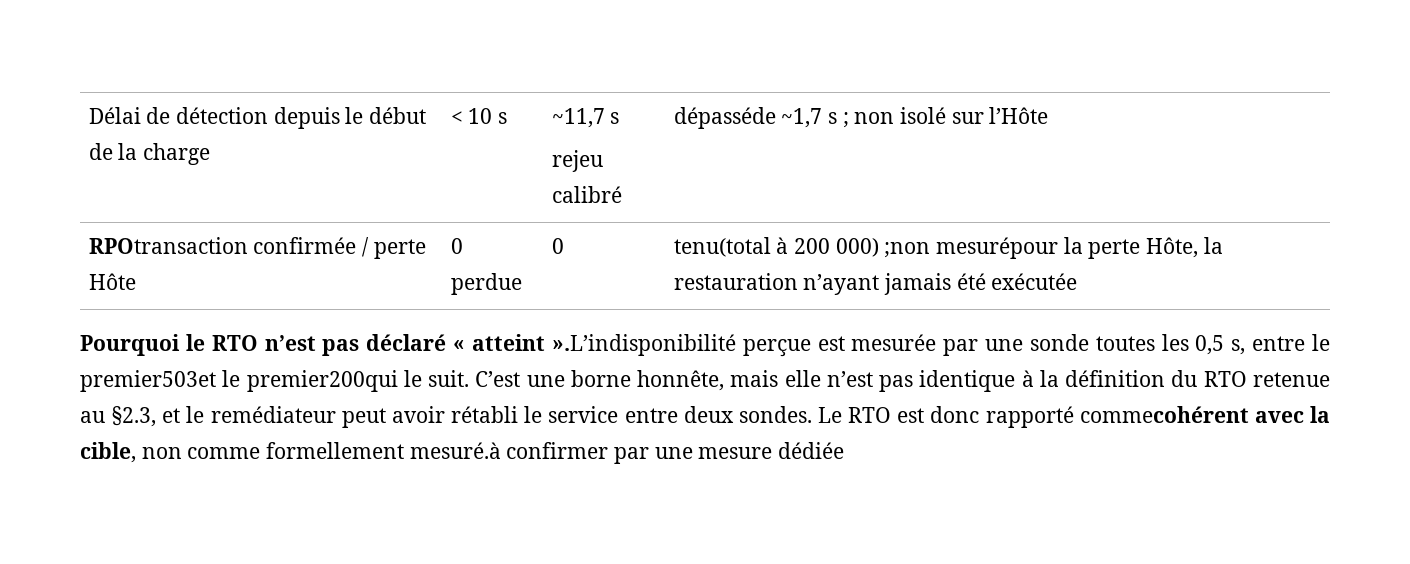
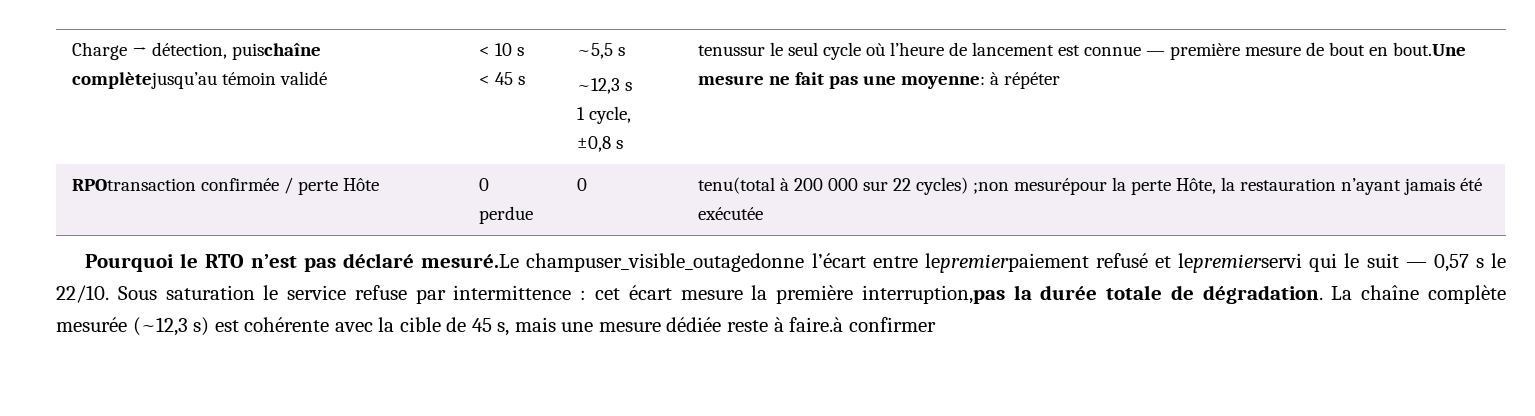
- Délai de détection depuis le début de la charge | < 10 s | ~11,7 s
- rejeu calibré | dépasséde ~1,7 s ; non isolé sur l’Hôte
+ Charge → détection, puischaîne complètejusqu’au témoin validé | < 10 s
+ < 45 s | ~5,5 s
+ ~12,3 s
+ 1 cycle, ±0,8 s | tenussur le seul cycle où l’heure de lancement est connue — première mesure de bout en bout.Une mesure ne fait pas une moyenne: à répéter
- RPOtransaction confirmée / perte Hôte | 0 perdue | 0 | tenu(total à 200 000) ;non mesurépour la perte Hôte, la restauration n’ayant jamais été exécutée
+ RPOtransaction confirmée / perte Hôte | 0 perdue | 0 | tenu(total à 200 000 sur 22 cycles) ;non mesurépour la perte Hôte, la restauration n’ayant jamais été exécutée
- Pourquoi le RTO n’est pas déclaré « atteint ».L’indisponibilité perçue est mesurée par une sonde toutes les 0,5 s, entre le premier503et le premier200qui le suit. C’est une borne honnête, mais elle n’est pas identique à la définition du RTO retenue au §2.3, et le remédiateur peut avoir rétabli le service entre deux sondes. Le RTO est donc rapporté commecohérent avec la cible, non comme formellement mesuré.à confirmer par une mesure dédiée
+ Pourquoi le RTO n’est pas déclaré mesuré.Le champuser_visible_outagedonne l’écart entre lepremierpaiement refusé et lepremierservi qui le suit — 0,57 s le 22/10. Sous saturation le service refuse par intermittence : cet écart mesure la première interruption,pas la durée totale de dégradation. La chaîne complète mesurée (~12,3 s) est cohérente avec la cible de 45 s, mais une mesure dédiée reste à faire.à confirmer

